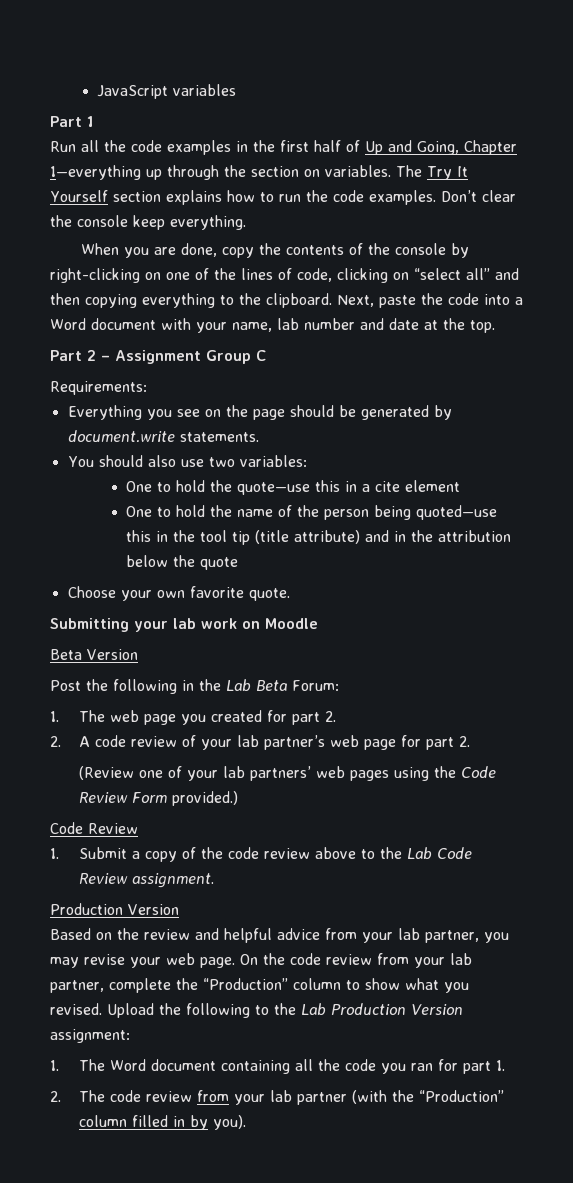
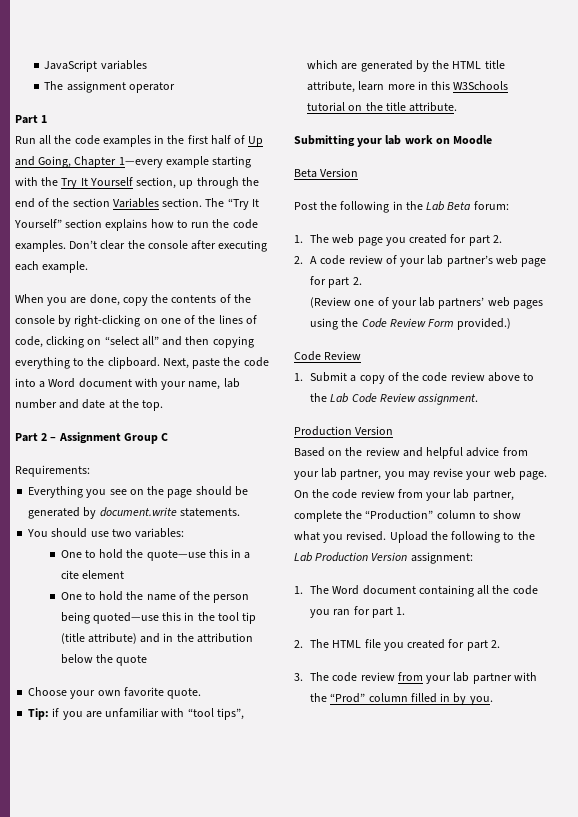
+ The assignment operator
- Run all the code examples in the first half of Up and Going, Chapter 1—everything up through the section on variables. The Try It Yourself section explains how to run the code examples.
+ Run all the code examples in the first half of Up and Going, Chapter 1—every example starting with the Try It Yourself section, up through the end of the section Variables section. The “Try It Yourself” section explains how to run the code examples.
- Don’t clear the console keep everything.
+ Don’t clear the console after executing each example.
- You should also use two variables:
+ You should use two variables:
+ Tip: if you are unfamiliar with “tool tips”, which are generated by the HTML title attribute, learn more in this W3Schools tutorial on the title attribute.
- Post the following in the Lab Beta Forum:
+ Post the following in the Lab Beta forum:
- 2. The code review from your lab partner (with the “Production” column filled in by you).
+ 2. The HTML file you created for part 2.
+ 3. The code review from your lab partner with the “Prod” column filled in by you.

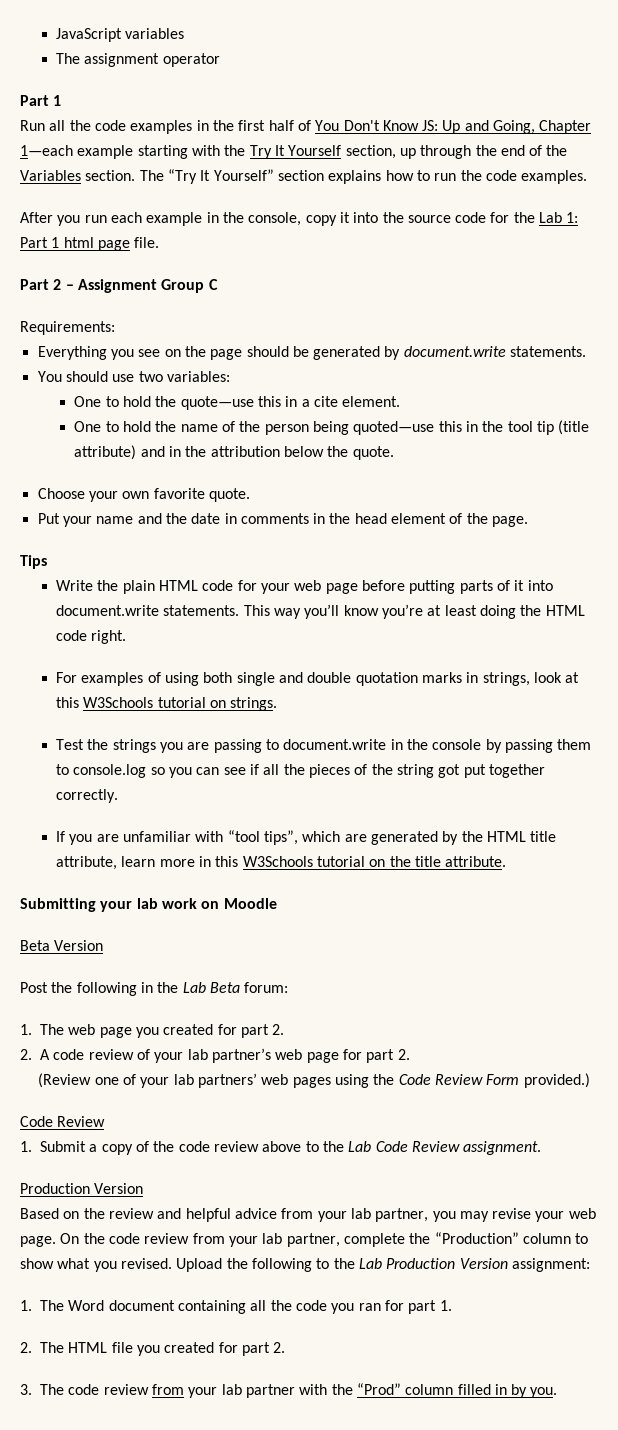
- Run all the code examples in the first half of Up and Going, Chapter 1—every example starting with the Try It Yourself section, up through the end of the section Variables section.
+ Run all the code examples in the first half of You Don't Know JS: Up and Going, Chapter 1—each example starting with the Try It Yourself section, up through the end of the Variables section.
- The “Try It Yourself” section explains how to run the code examples. Don’t clear the console after executing each example.
- When you are done, copy the contents of the console by right-clicking on one of the lines of code, clicking on “select all” and then copying everything to the clipboard. Next, paste the code into a Word document with your name, lab number and date at the top.
+ The “Try It Yourself” section explains how to run the code examples.
+ After you run each example in the console, copy it into the source code for the Lab 1: Part 1 html page file.
- One to hold the quote—use this in a cite element
+ One to hold the quote—use this in a cite element.
- One to hold the name of the person being quoted—use this in the tool tip (title attribute) and in the attribution below the quote
+ One to hold the name of the person being quoted—use this in the tool tip (title attribute) and in the attribution below the quote.
- Tip: if you are unfamiliar with “tool tips”, which are generated by the HTML title attribute, learn more in this W3Schools tutorial on the title attribute.
+ Put your name and the date in comments in the head element of the page.
+ Tips
+ Write the plain HTML code for your web page before putting parts of it into document.write statements. This way you’ll know you’re at least doing the HTML code right.
+ For examples of using both single and double quotation marks in strings, look at this W3Schools tutorial on strings.
+ Test the strings you are passing to document.write in the console by passing them to console.log so you can see if all the pieces of the string got put together correctly.
+ If you are unfamiliar with “tool tips”, which are generated by the HTML title attribute, learn more in this W3Schools tutorial on the title attribute.

